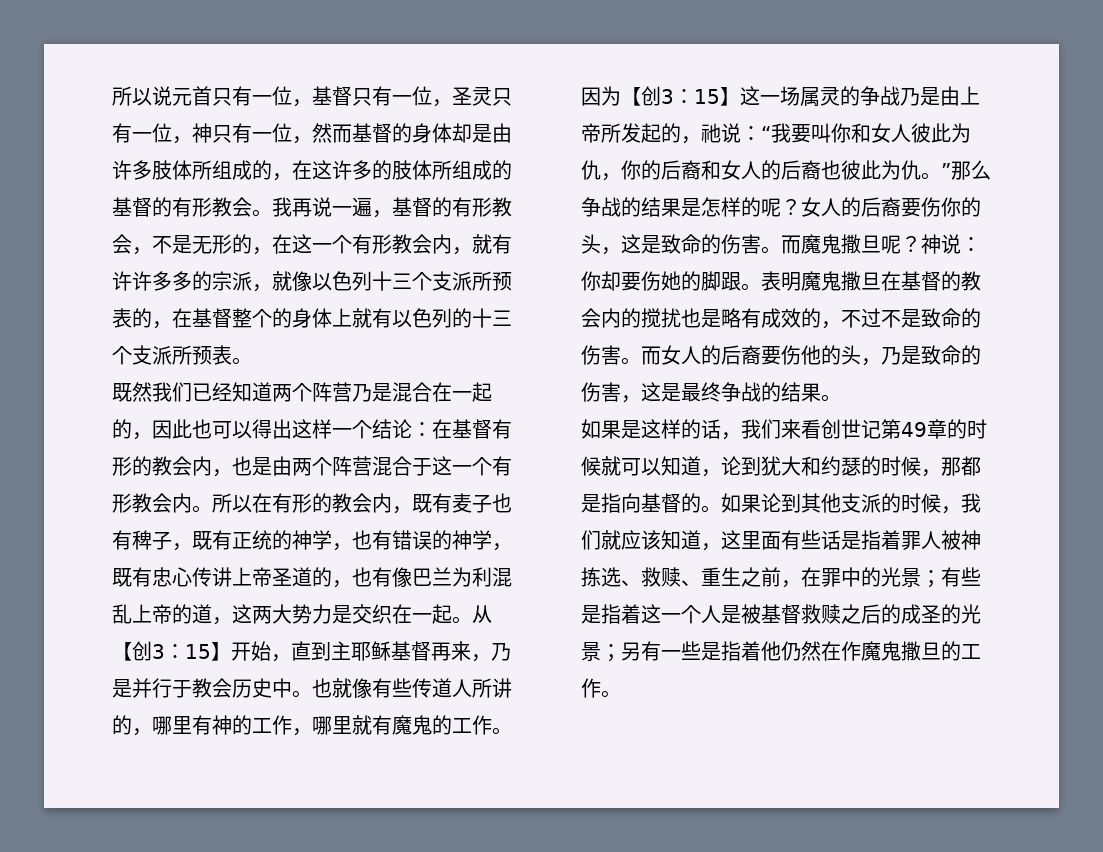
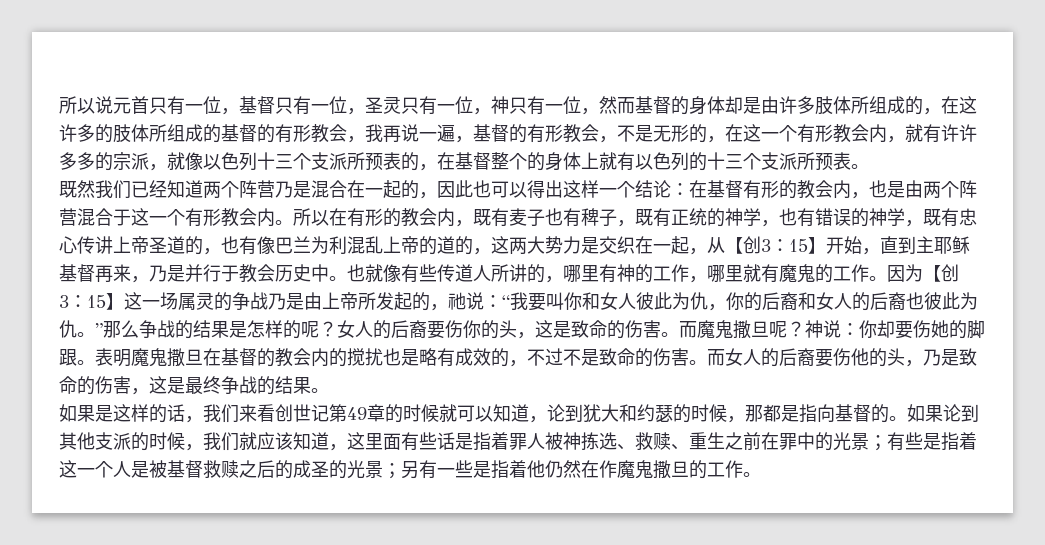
- 所以说元首只有一位，基督只有一位，圣灵只有一位，神只有一位，然而基督的身体却是由许多肢体所组成的，在这许多的肢体所组成的基督的有形教会。我再说一遍，基督的有形教会，不是无形的，在这一个有形教会内，就有许许多多的宗派，就像以色列十三个支派所预表的，在基督整个的身体上就有以色列的十三个支派所预表。
+ 所以说元首只有一位，基督只有一位，圣灵只有一位，神只有一位，然而基督的身体却是由许多肢体所组成的，在这许多的肢体所组成的基督的有形教会，我再说一遍，基督的有形教会，不是无形的，在这一个有形教会内，就有许许多多的宗派，就像以色列十三个支派所预表的，在基督整个的身体上就有以色列的十三个支派所预表。
- 所以在有形的教会内，既有麦子也有稗子，既有正统的神学，也有错误的神学，既有忠心传讲上帝圣道的，也有像巴兰为利混乱上帝的道，这两大势力是交织在一起。从【创3：15】开始，直到主耶稣基督再来，乃是并行于教会历史中。
+ 所以在有形的教会内，既有麦子也有稗子，既有正统的神学，也有错误的神学，既有忠心传讲上帝圣道的，也有像巴兰为利混乱上帝的道的，这两大势力是交织在一起，从【创3：15】开始，直到主耶稣基督再来，乃是并行于教会历史中。
- 如果论到其他支派的时候，我们就应该知道，这里面有些话是指着罪人被神拣选、救赎、重生之前，在罪中的光景；有些是指着这一个人是被基督救赎之后的成圣的光景；另有一些是指着他仍然在作魔鬼撒旦的工作。
+ 如果论到其他支派的时候，我们就应该知道，这里面有些话是指着罪人被神拣选、救赎、重生之前在罪中的光景；有些是指着这一个人是被基督救赎之后的成圣的光景；另有一些是指着他仍然在作魔鬼撒旦的工作。

